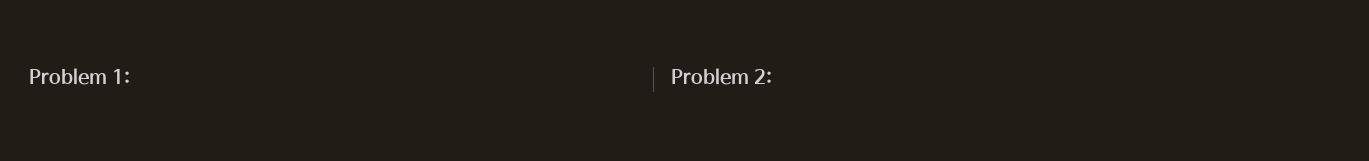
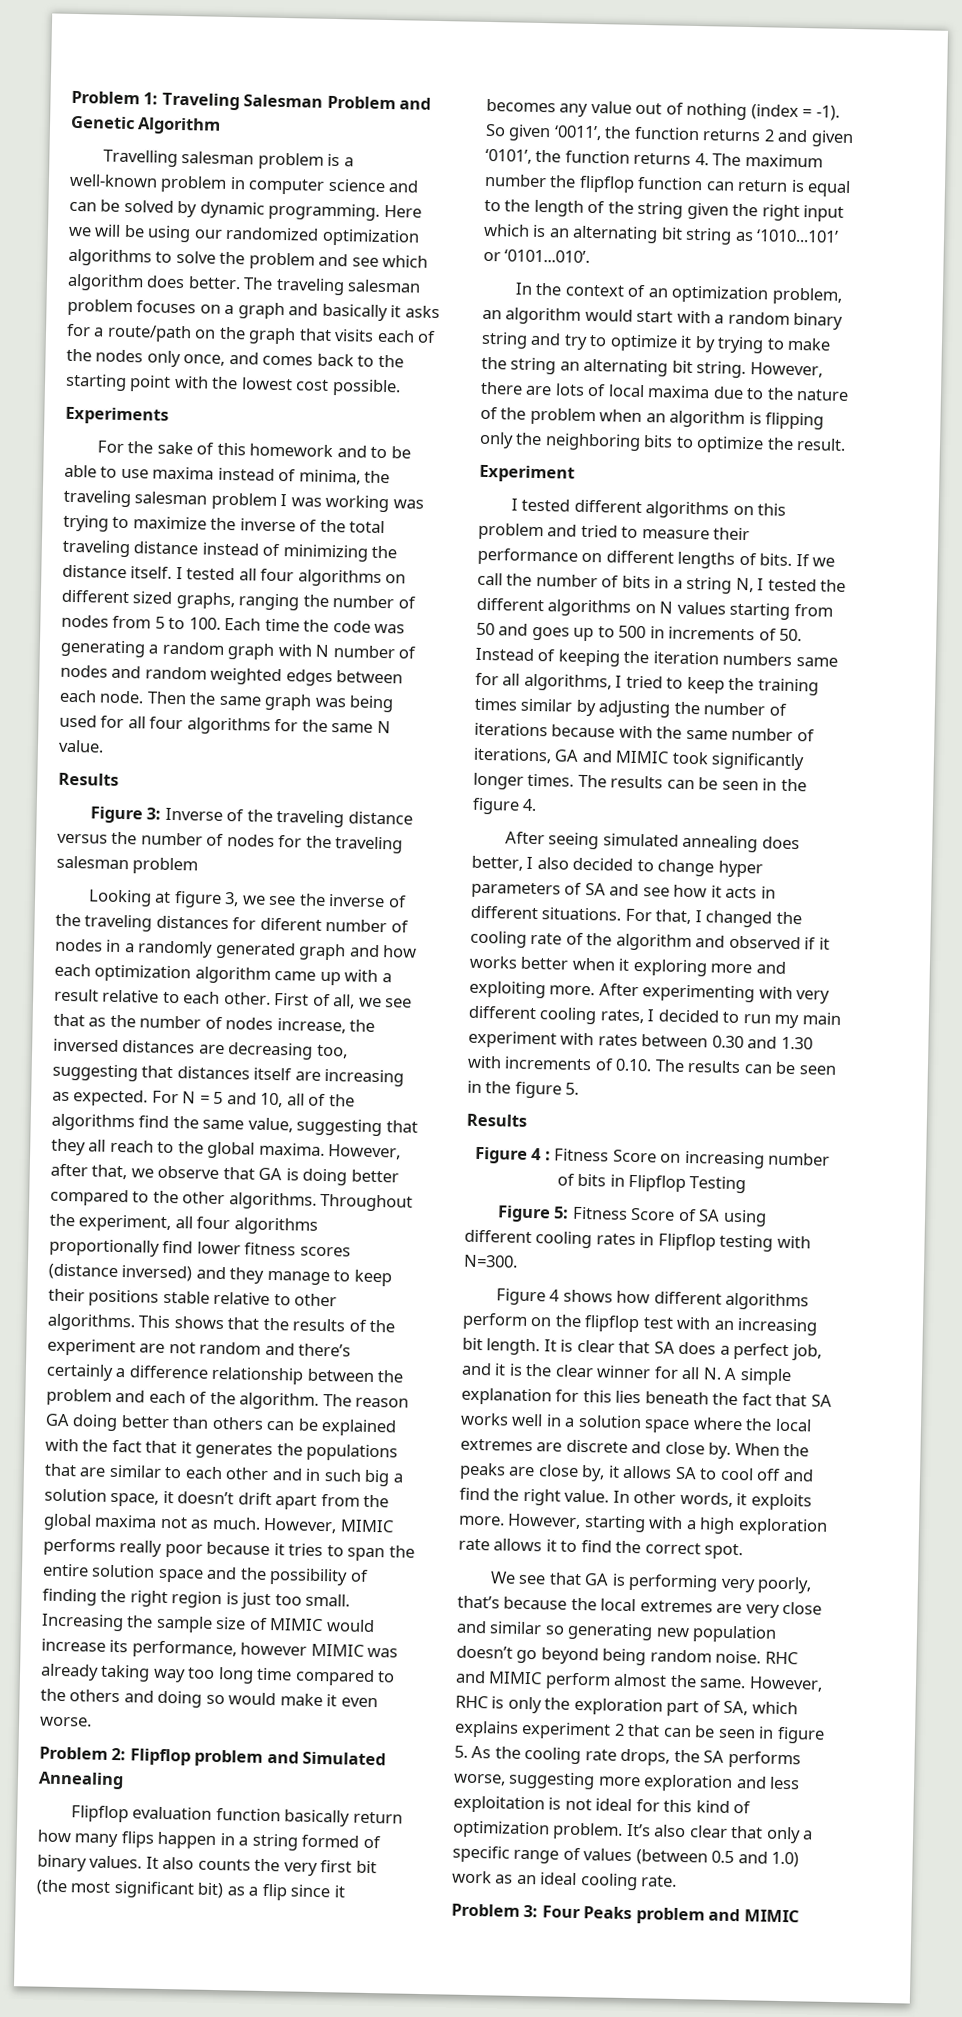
- Problem 1:
- Problem 2:
+ Problem 1: Traveling Salesman Problem and Genetic Algorithm
+ Travelling salesman problem is a well-known problem in computer science and can be solved by dynamic programming. Here we will be using our randomized optimization algorithms to solve the problem and see which algorithm does better. The traveling salesman problem focuses on a graph and basically it asks for a route/path on the graph that visits each of the nodes only once, and comes back to the starting point with the lowest cost possible.
+ Experiments
+ For the sake of this homework and to be able to use maxima instead of minima, the traveling salesman problem I was working was trying to maximize the inverse of the total traveling distance instead of minimizing the distance itself. I tested all four algorithms on different sized graphs, ranging the number of nodes from 5 to 100. Each time the code was generating a random graph with N number of nodes and random weighted edges between each node. Then the same graph was being used for all four algorithms for the same N value.
+ Results
+ Figure 3: Inverse of the traveling distance versus the number of nodes for the traveling salesman problem
+ Looking at figure 3, we see the inverse of the traveling distances for diferent number of nodes in a randomly generated graph and how each optimization algorithm came up with a result relative to each other. First of all, we see that as the number of nodes increase, the inversed distances are decreasing too, suggesting that distances itself are increasing as expected. For N = 5 and 10, all of the algorithms find the same value, suggesting that they all reach to the global maxima. However, after that, we observe that GA is doing better compared to the other algorithms. Throughout the experiment, all four algorithms proportionally find lower fitness scores (distance inversed) and they manage to keep their positions stable relative to other algorithms. This shows that the results of the experiment are not random and there’s certainly a difference relationship between the problem and each of the algorithm. The reason GA doing better than others can be explained with the fact that it generates the populations that are similar to each other and in such big a solution space, it doesn’t drift apart from the global maxima not as much. However, MIMIC performs really poor because it tries to span the entire solution space and the possibility of finding the right region is just too small. Increasing the sample size of MIMIC would increase its performance, however MIMIC was already taking way too long time compared to the others and doing so would make it even worse.
+ Problem 2: Flipflop problem and Simulated Annealing
+ Flipflop evaluation function basically return how many flips happen in a string formed of binary values. It also counts the very first bit (the most significant bit) as a flip since it becomes any value out of nothing (index = -1). So given ‘0011’, the function returns 2 and given ‘0101’, the function returns 4. The maximum number the flipflop function can return is equal to the length of the string given the right input which is an alternating bit string as ‘1010...101’ or ‘0101...010’.
+ In the context of an optimization problem, an algorithm would start with a random binary string and try to optimize it by trying to make the string an alternating bit string. However, there are lots of local maxima due to the nature of the problem when an algorithm is flipping only the neighboring bits to optimize the result.
+ Experiment
+ I tested different algorithms on this problem and tried to measure their performance on different lengths of bits. If we call the number of bits in a string N, I tested the different algorithms on N values starting from 50 and goes up to 500 in increments of 50. Instead of keeping the iteration numbers same for all algorithms, I tried to keep the training times similar by adjusting the number of iterations because with the same number of iterations, GA and MIMIC took significantly longer times. The results can be seen in the figure 4.
+ After seeing simulated annealing does better, I also decided to change hyper parameters of SA and see how it acts in different situations. For that, I changed the cooling rate of the algorithm and observed if it works better when it exploring more and exploiting more. After experimenting with very different cooling rates, I decided to run my main experiment with rates between 0.30 and 1.30 with increments of 0.10. The results can be seen in the figure 5.
+ Results
+ Figure 4 : Fitness Score on increasing number of bits in Flipflop Testing
+ Figure 5: Fitness Score of SA using different cooling rates in Flipflop testing with N=300.
+ Figure 4 shows how different algorithms perform on the flipflop test with an increasing bit length. It is clear that SA does a perfect job, and it is the clear winner for all N. A simple explanation for this lies beneath the fact that SA works well in a solution space where the local extremes are discrete and close by. When the peaks are close by, it allows SA to cool off and find the right value. In other words, it exploits more. However, starting with a high exploration rate allows it to find the correct spot.
+ We see that GA is performing very poorly, that’s because the local extremes are very close and similar so generating new population doesn’t go beyond being random noise. RHC and MIMIC perform almost the same. However, RHC is only the exploration part of SA, which explains experiment 2 that can be seen in figure 5. As the cooling rate drops, the SA performs worse, suggesting more exploration and less exploitation is not ideal for this kind of optimization problem. It’s also clear that only a specific range of values (between 0.5 and 1.0) work as an ideal cooling rate.
+ Problem 3: Four Peaks problem and MIMIC

